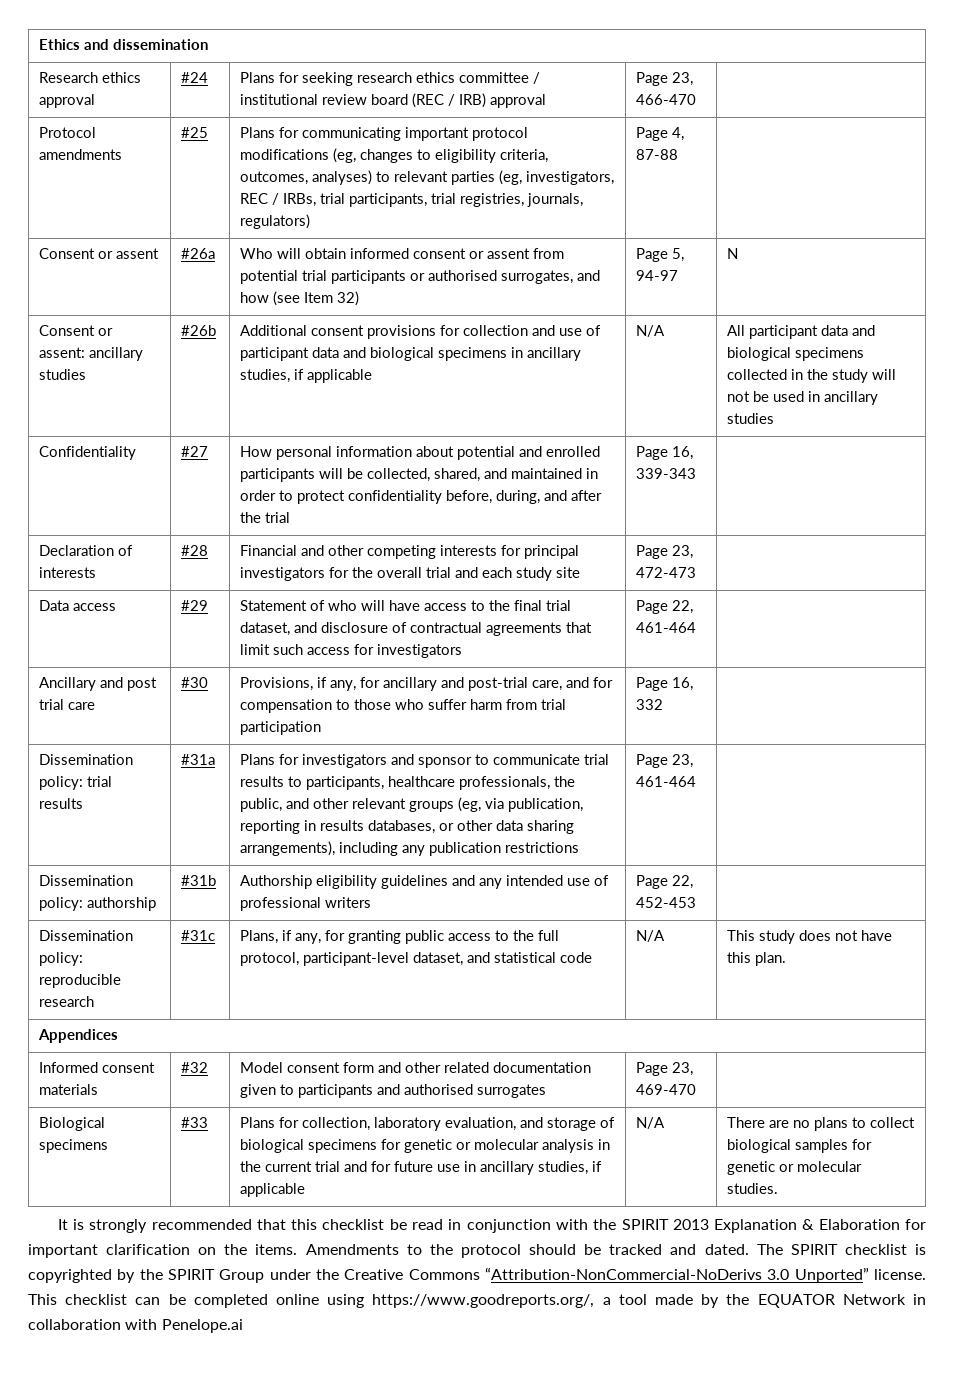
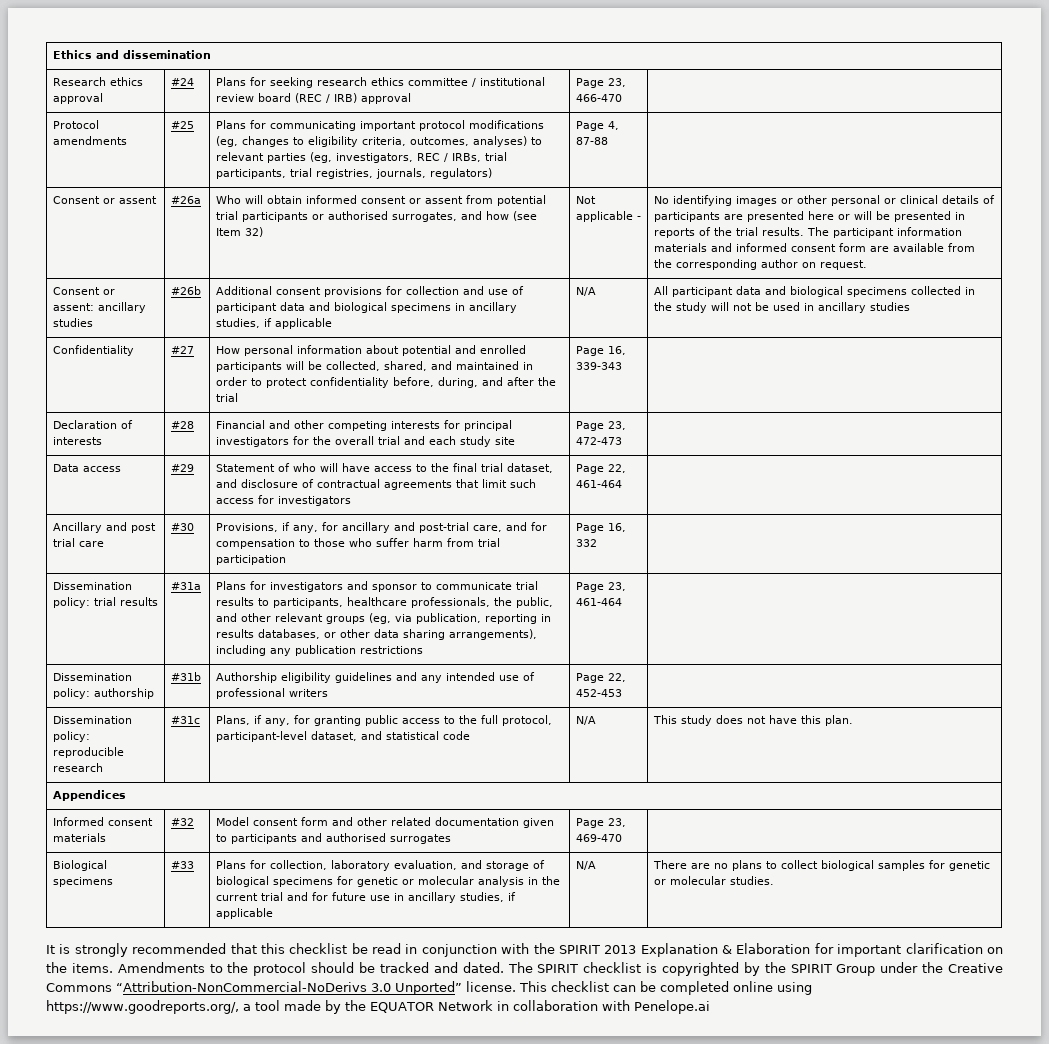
- Page 5, 94-97 | N
+ Not applicable - | No identifying images or other personal or clinical details of participants are presented here or will be presented in reports of the trial results. The participant information materials and informed consent form are available from the corresponding author on request.

